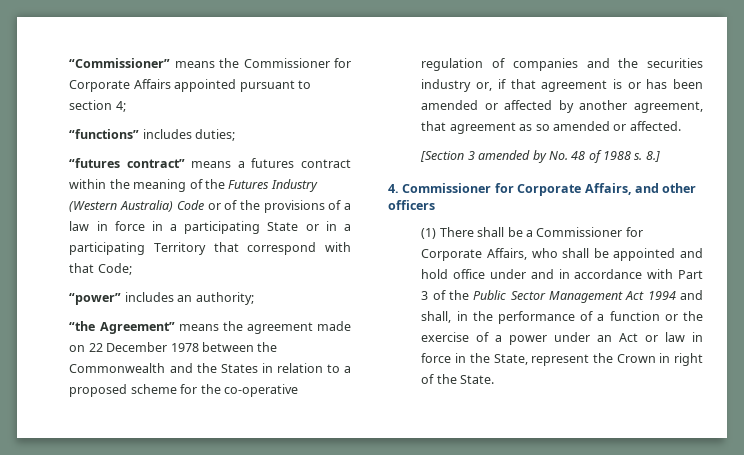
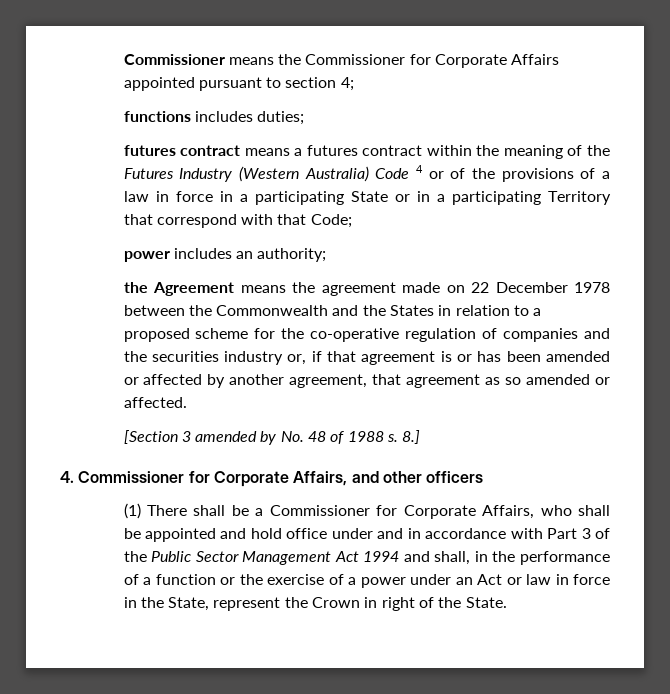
- “Commissioner” means the Commissioner for Corporate Affairs appointed pursuant to section 4;
+ Commissioner means the Commissioner for Corporate Affairs appointed pursuant to section 4;
- “functions” includes duties;
+ functions includes duties;
- “futures contract” means a futures contract within the meaning of the Futures Industry (Western Australia) Code or of the provisions of a law in force in a participating State or in a participating Territory that correspond with that Code;
+ futures contract means a futures contract within the meaning of the Futures Industry (Western Australia) Code 4 or of the provisions of a law in force in a participating State or in a participating Territory that correspond with that Code;
- “power” includes an authority;
+ power includes an authority;
- “the Agreement” means the agreement made on 22 December 1978 between the Commonwealth and the States in relation to a proposed scheme for the co-operative regulation of companies and the securities industry or, if that agreement is or has been amended or affected by another agreement, that agreement as so amended or affected.
+ the Agreement means the agreement made on 22 December 1978 between the Commonwealth and the States in relation to a proposed scheme for the co-operative regulation of companies and the securities industry or, if that agreement is or has been amended or affected by another agreement, that agreement as so amended or affected.

